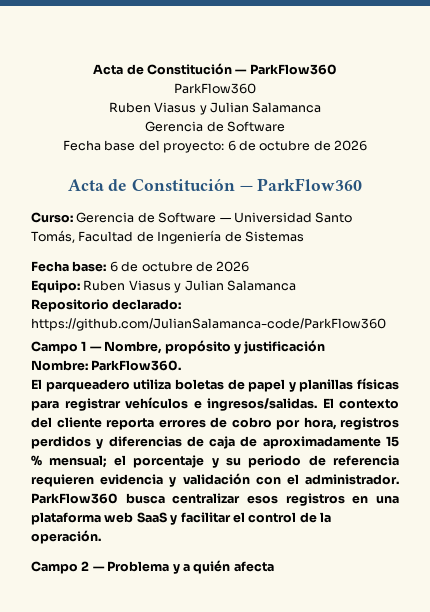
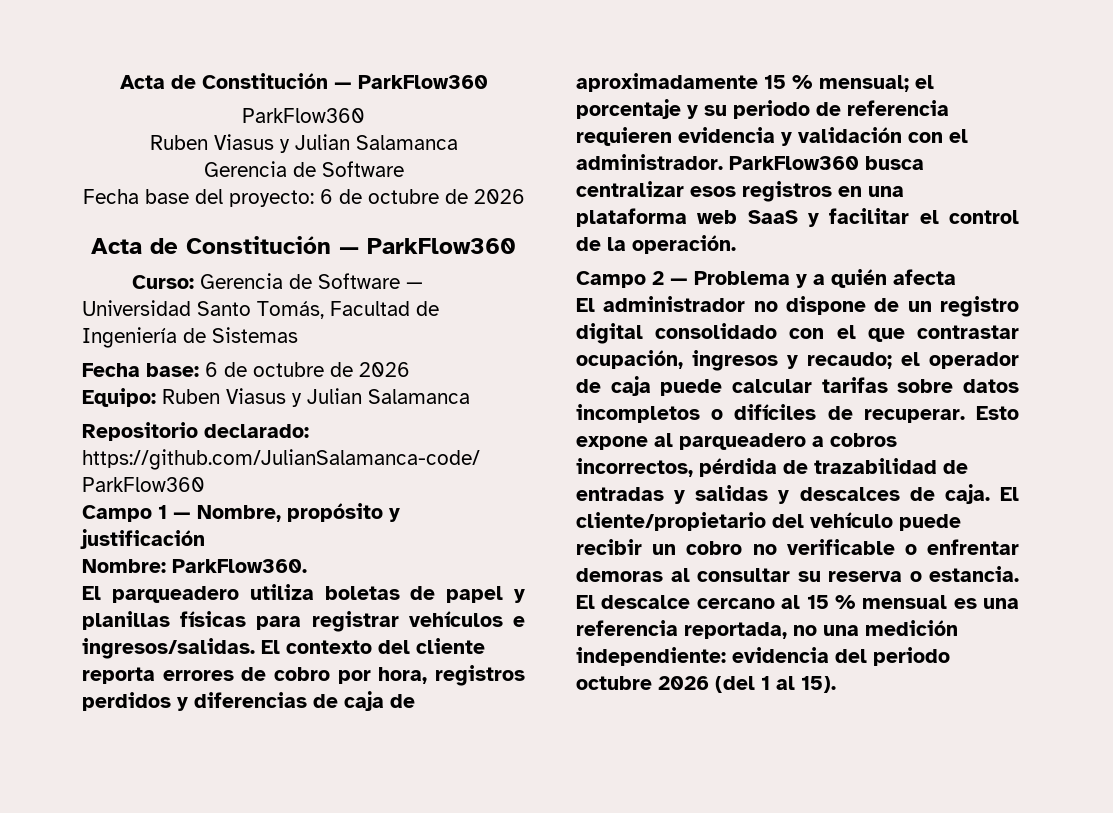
+ El administrador no dispone de un registro digital consolidado con el que contrastar ocupación, ingresos y recaudo; el operador de caja puede calcular tarifas sobre datos incompletos o difíciles de recuperar. Esto expone al parqueadero a cobros incorrectos, pérdida de trazabilidad de entradas y salidas y descalces de caja. El cliente/propietario del vehículo puede recibir un cobro no verificable o enfrentar demoras al consultar su reserva o estancia. El descalce cercano al 15 % mensual es una referencia reportada, no una medición independiente: evidencia del periodo octubre 2026 (del 1 al 15).

